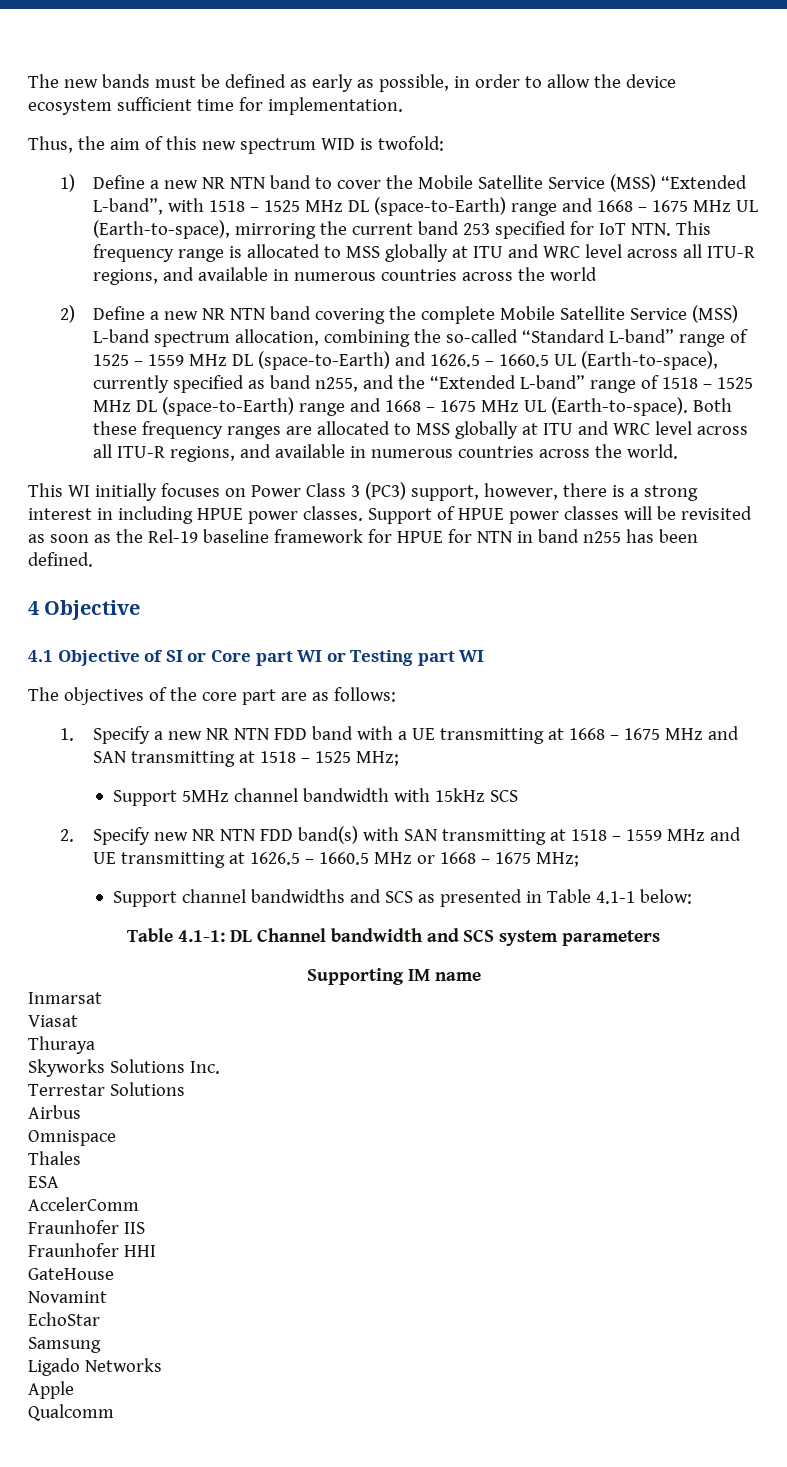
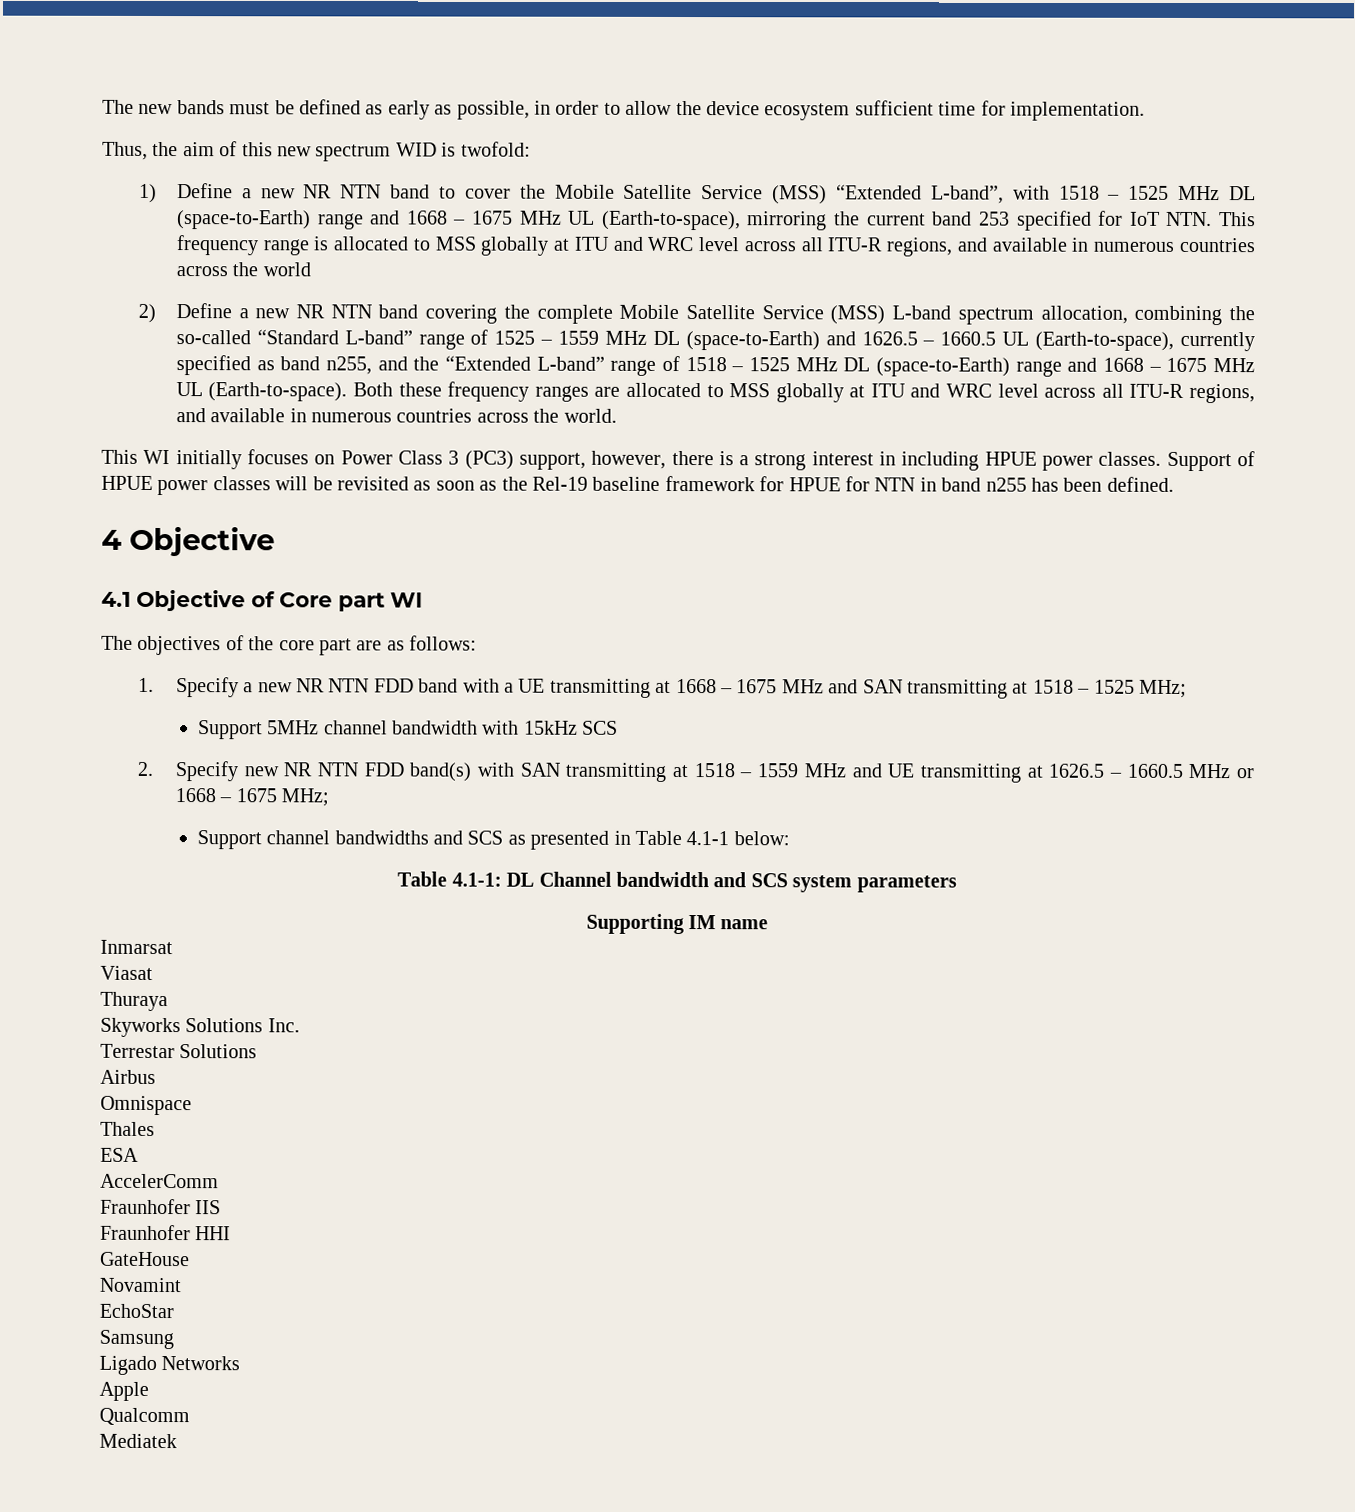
- 4.1 Objective of SI or Core part WI or Testing part WI
+ 4.1 Objective of Core part WI
+ Mediatek

